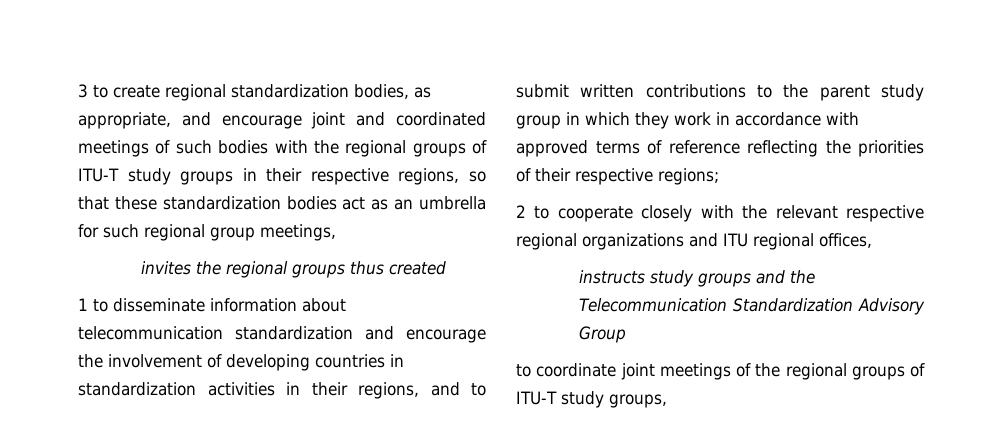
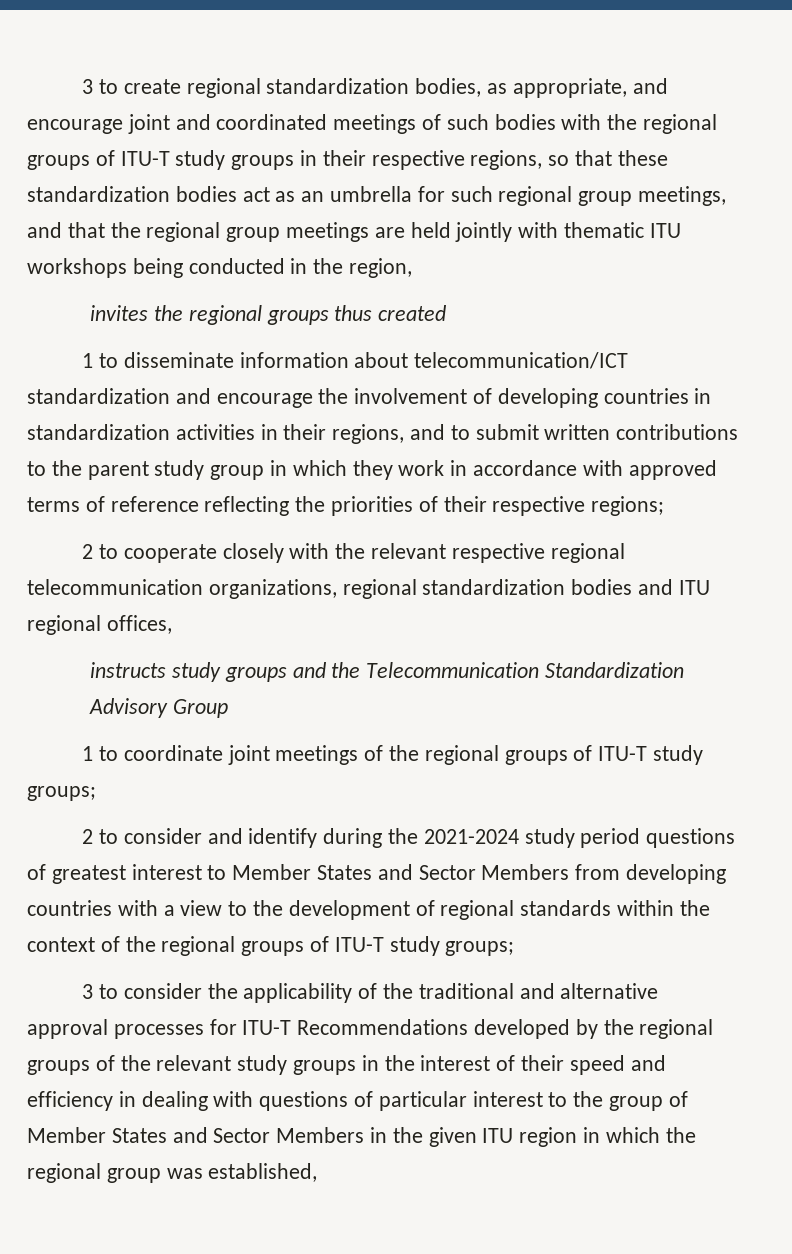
- 3 to create regional standardization bodies, as appropriate, and encourage joint and coordinated meetings of such bodies with the regional groups of ITU-T study groups in their respective regions, so that these standardization bodies act as an umbrella for such regional group meetings,
+ 3 to create regional standardization bodies, as appropriate, and encourage joint and coordinated meetings of such bodies with the regional groups of ITU-T study groups in their respective regions, so that these standardization bodies act as an umbrella for such regional group meetings, and that the regional group meetings are held jointly with thematic ITU workshops being conducted in the region,
- 1 to disseminate information about telecommunication standardization and encourage the involvement of developing countries in standardization activities in their regions, and to submit written contributions to the parent study group in which they work in accordance with approved terms of reference reflecting the priorities of their respective regions;
+ 1 to disseminate information about telecommunication/ICT standardization and encourage the involvement of developing countries in standardization activities in their regions, and to submit written contributions to the parent study group in which they work in accordance with approved terms of reference reflecting the priorities of their respective regions;
- 2 to cooperate closely with the relevant respective regional organizations and ITU regional offices,
+ 2 to cooperate closely with the relevant respective regional telecommunication organizations, regional standardization bodies and ITU regional offices,
- to coordinate joint meetings of the regional groups of ITU-T study groups,
+ 1 to coordinate joint meetings of the regional groups of ITU-T study groups;
+ 2 to consider and identify during the 2021-2024 study period questions of greatest interest to Member States and Sector Members from developing countries with a view to the development of regional standards within the context of the regional groups of ITU-T study groups;
+ 3 to consider the applicability of the traditional and alternative approval processes for ITU-T Recommendations developed by the regional groups of the relevant study groups in the interest of their speed and efficiency in dealing with questions of particular interest to the group of Member States and Sector Members in the given ITU region in which the regional group was established,

